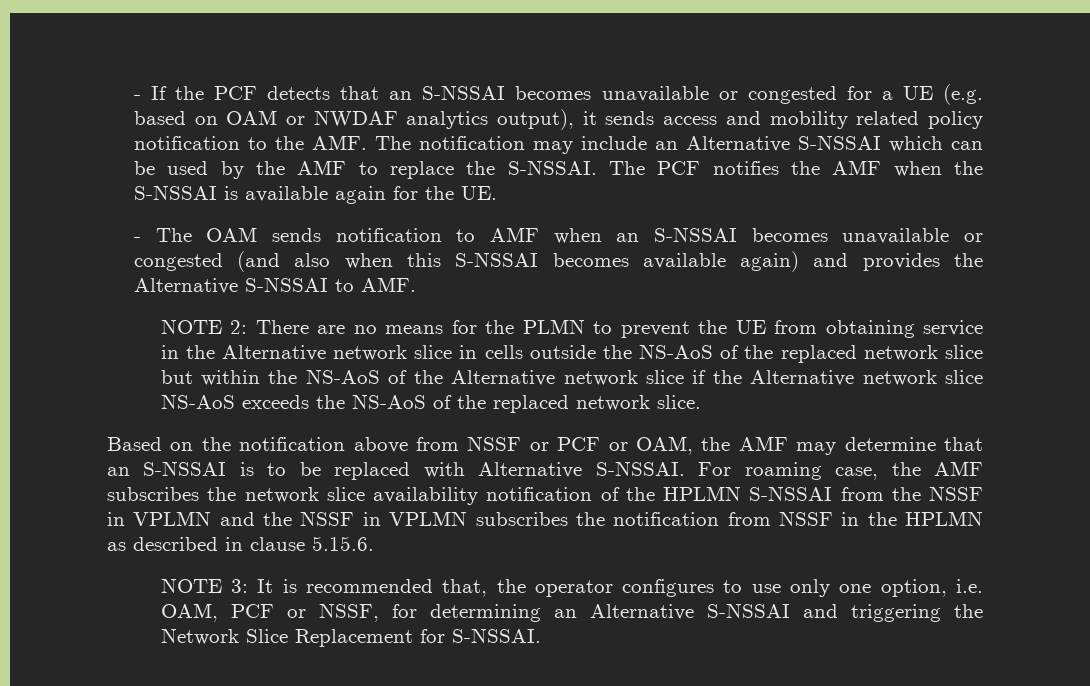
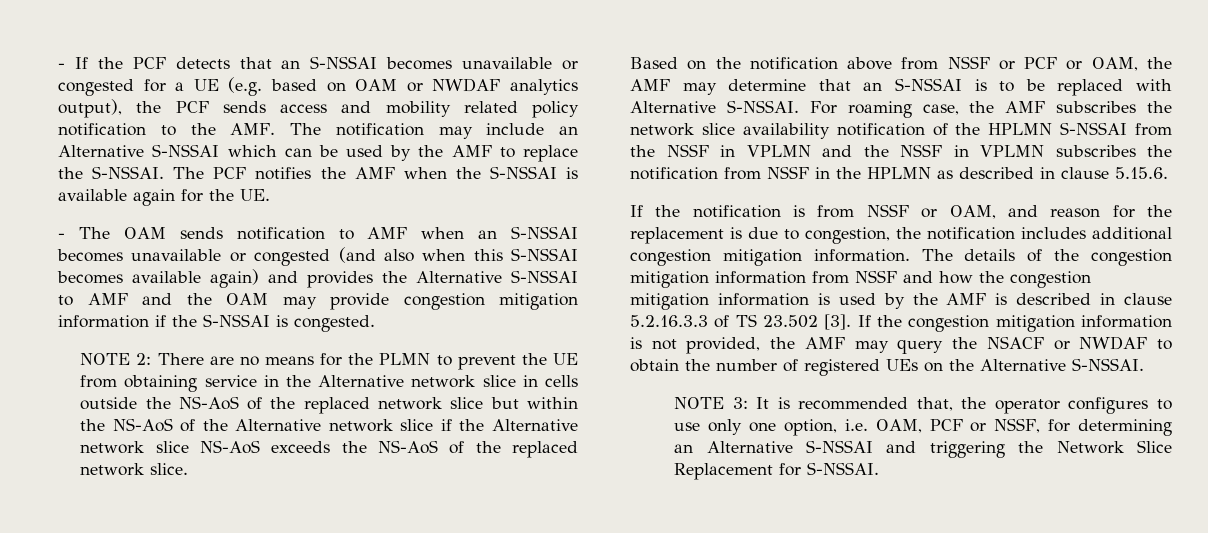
- - If the PCF detects that an S-NSSAI becomes unavailable or congested for a UE (e.g. based on OAM or NWDAF analytics output), it sends access and mobility related policy notification to the AMF. The notification may include an Alternative S-NSSAI which can be used by the AMF to replace the S-NSSAI.
+ - If the PCF detects that an S-NSSAI becomes unavailable or congested for a UE (e.g. based on OAM or NWDAF analytics output), the PCF sends access and mobility related policy notification to the AMF. The notification may include an Alternative S-NSSAI which can be used by the AMF to replace the S-NSSAI.
- - The OAM sends notification to AMF when an S-NSSAI becomes unavailable or congested (and also when this S-NSSAI becomes available again) and provides the Alternative S-NSSAI to AMF.
+ - The OAM sends notification to AMF when an S-NSSAI becomes unavailable or congested (and also when this S-NSSAI becomes available again) and provides the Alternative S-NSSAI to AMF and the OAM may provide congestion mitigation information if the S-NSSAI is congested.
+ If the notification is from NSSF or OAM, and reason for the replacement is due to congestion, the notification includes additional congestion mitigation information. The details of the congestion mitigation information from NSSF and how the congestion mitigation information is used by the AMF is described in clause 5.2.16.3.3 of TS 23.502 [3]. If the congestion mitigation information is not provided, the AMF may query the NSACF or NWDAF to obtain the number of registered UEs on the Alternative S-NSSAI.

